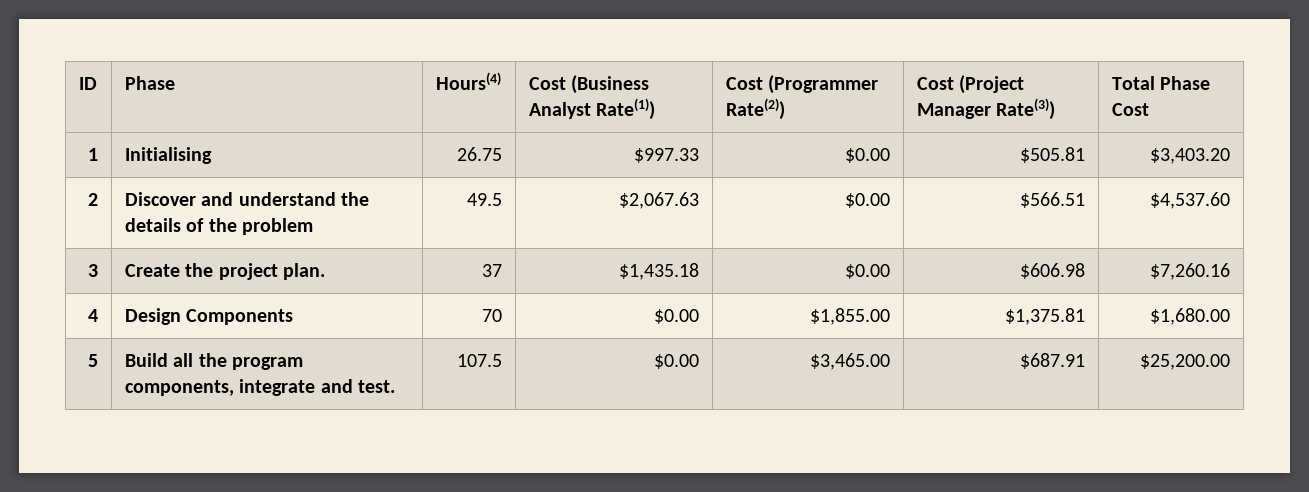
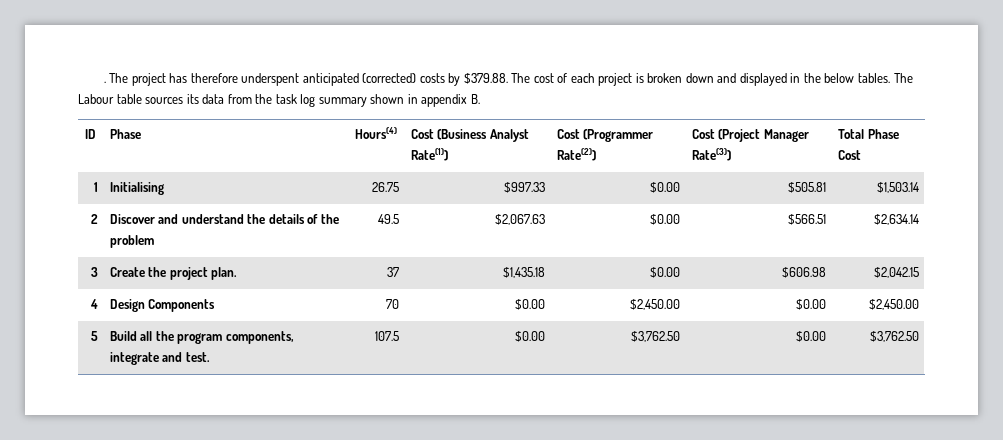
+ . The project has therefore underspent anticipated (corrected) costs by $379.88. The cost of each project is broken down and displayed in the below tables. The Labour table sources its data from the task log summary shown in appendix B.
- 1 | Initialising | 26.75 | $997.33 | $0.00 | $505.81 | $3,403.20
+ 1 | Initialising | 26.75 | $997.33 | $0.00 | $505.81 | $1,503.14
- 2 | Discover and understand the details of the problem | 49.5 | $2,067.63 | $0.00 | $566.51 | $4,537.60
+ 2 | Discover and understand the details of the problem | 49.5 | $2,067.63 | $0.00 | $566.51 | $2,634.14
- 3 | Create the project plan. | 37 | $1,435.18 | $0.00 | $606.98 | $7,260.16
+ 3 | Create the project plan. | 37 | $1,435.18 | $0.00 | $606.98 | $2,042.15
- 4 | Design Components | 70 | $0.00 | $1,855.00 | $1,375.81 | $1,680.00
+ 4 | Design Components | 70 | $0.00 | $2,450.00 | $0.00 | $2,450.00
- 5 | Build all the program components, integrate and test. | 107.5 | $0.00 | $3,465.00 | $687.91 | $25,200.00
+ 5 | Build all the program components, integrate and test. | 107.5 | $0.00 | $3,762.50 | $0.00 | $3,762.50

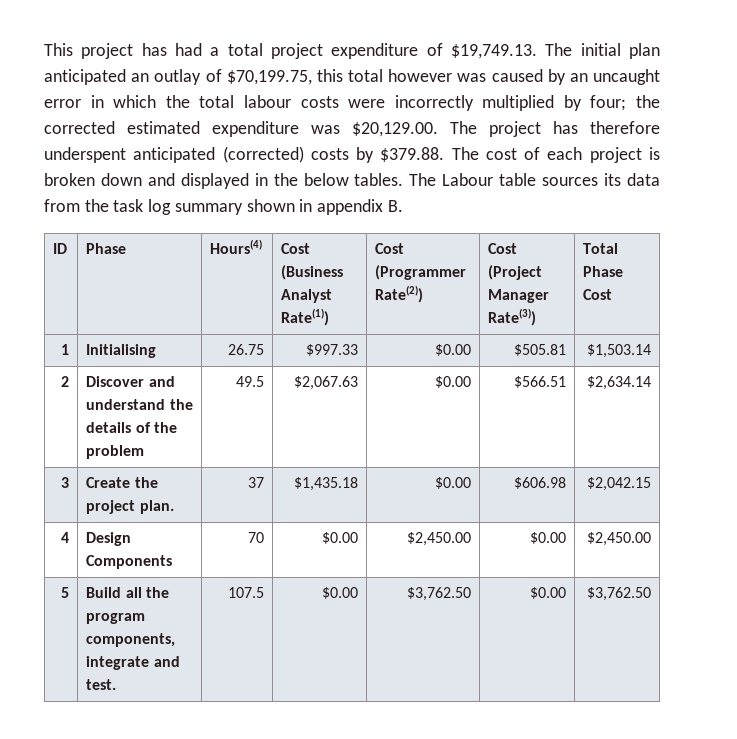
- . The project has therefore underspent anticipated (corrected) costs by $379.88. The cost of each project is broken down and displayed in the below tables.
+ This project has had a total project expenditure of $19,749.13. The initial plan anticipated an outlay of $70,199.75, this total however was caused by an uncaught error in which the total labour costs were incorrectly multiplied by four; the corrected estimated expenditure was $20,129.00. The project has therefore underspent anticipated (corrected) costs by $379.88. The cost of each project is broken down and displayed in the below tables.

